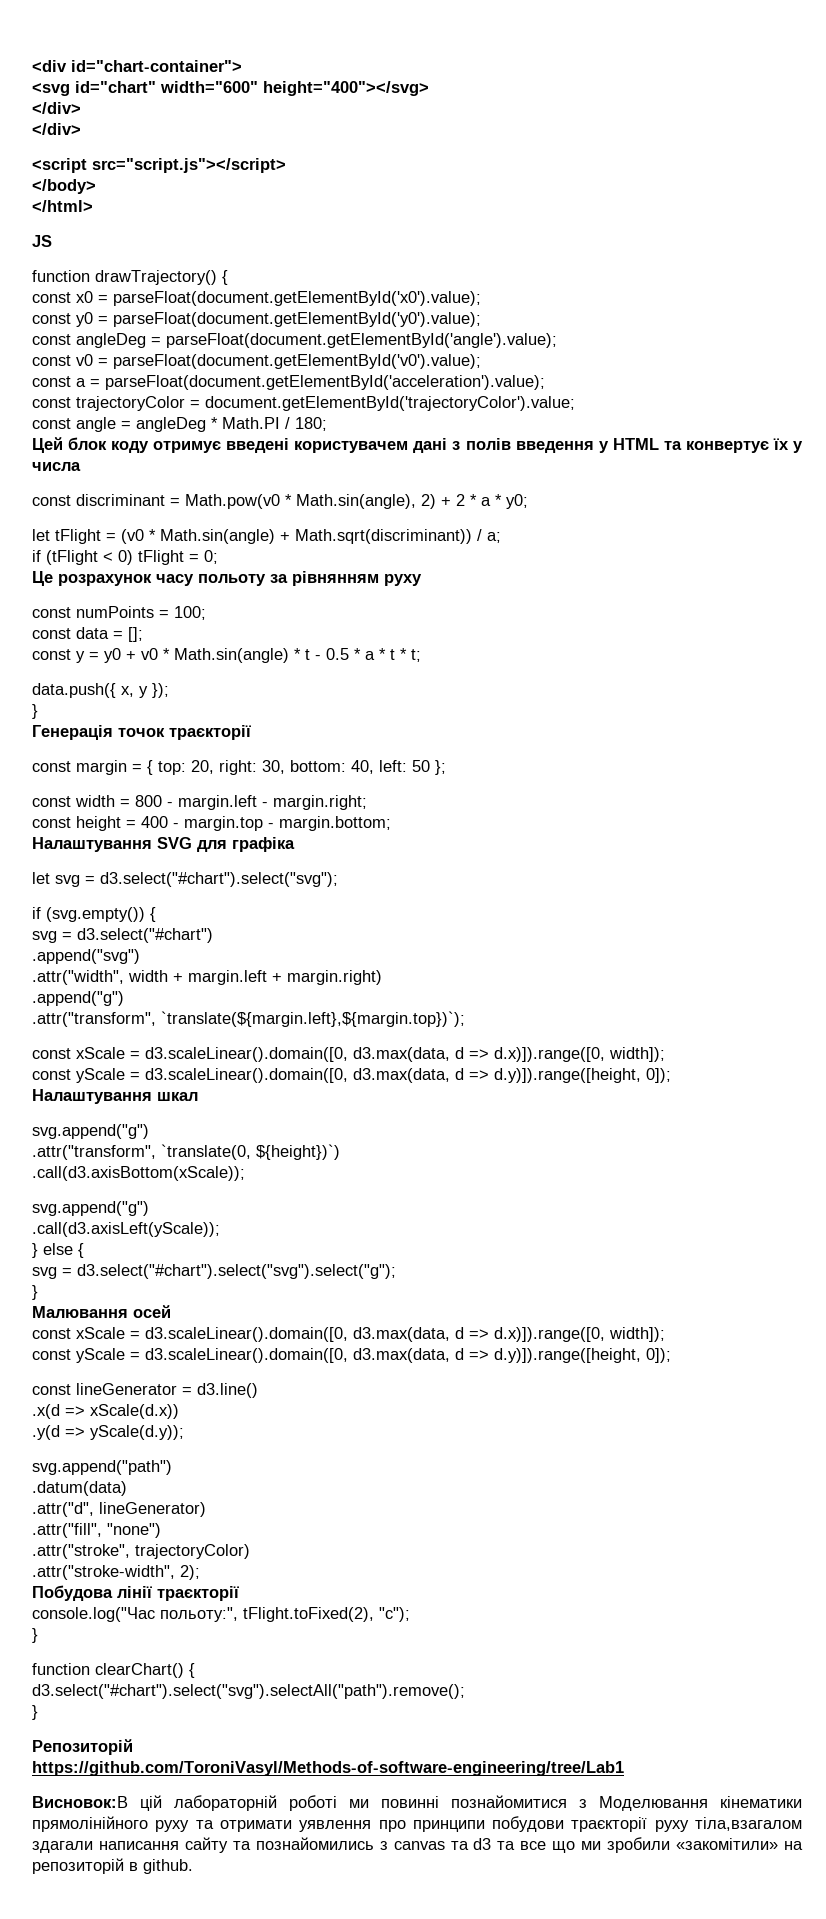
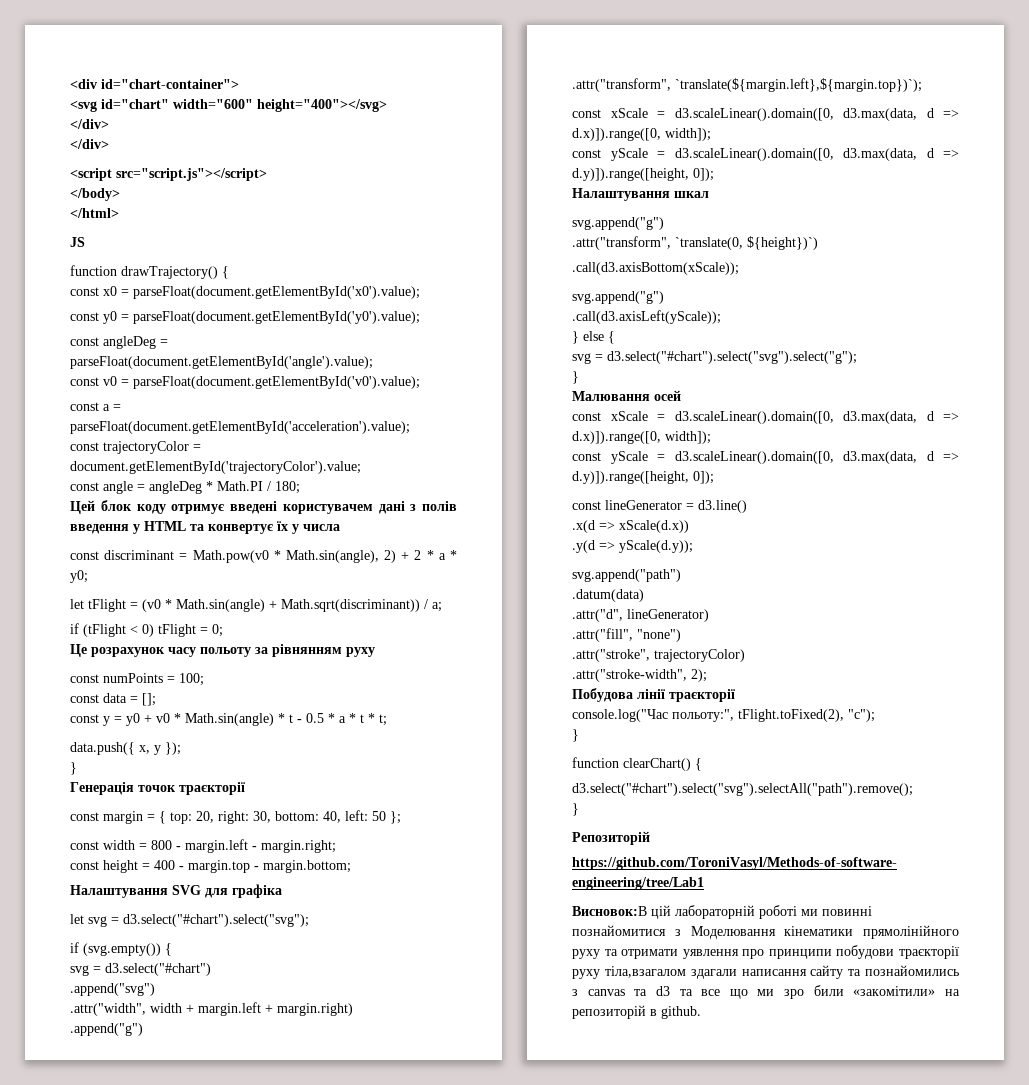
- Висновок:В цій лабораторній роботі ми повинні познайомитися з Моделювання кінематики прямолінійного руху та отримати уявлення про принципи побудови траєкторії руху тіла,взагалом здагали написання сайту та познайомились з canvas та d3 та все що ми зробили «закомітили» на репозиторій в github.
+ Висновок:В цій лабораторній роботі ми повинні познайомитися з Моделювання кінематики прямолінійного руху та отримати уявлення про принципи побудови траєкторії руху тіла,взагалом здагали написання сайту та познайомились з canvas та d3 та все що ми зро били «закомітили» на репозиторій в github.

